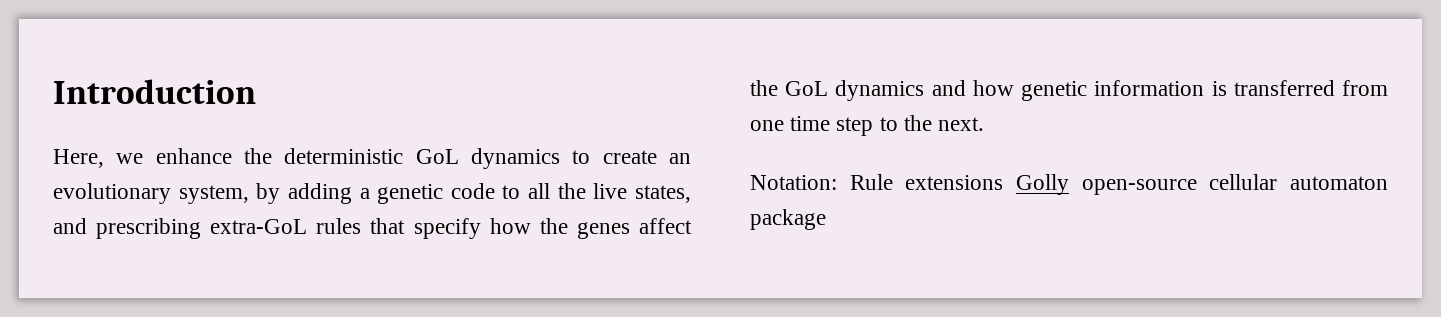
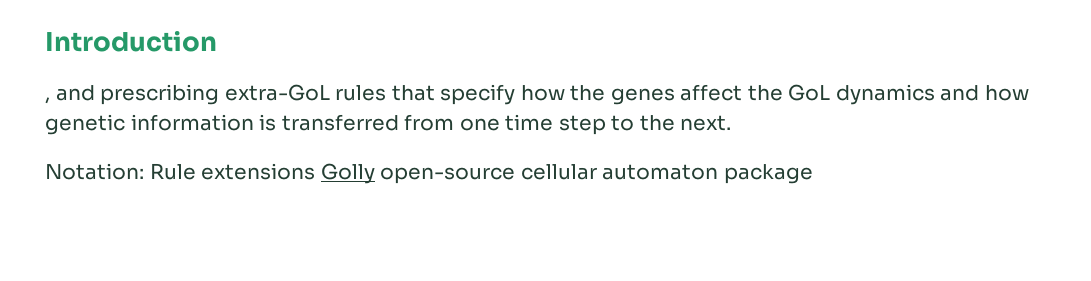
- Here, we enhance the deterministic GoL dynamics to create an evolutionary system, by adding a genetic code to all the live states, and prescribing extra-GoL rules that specify how the genes affect the GoL dynamics and how genetic information is transferred from one time step to the next.
+ , and prescribing extra-GoL rules that specify how the genes affect the GoL dynamics and how genetic information is transferred from one time step to the next.

